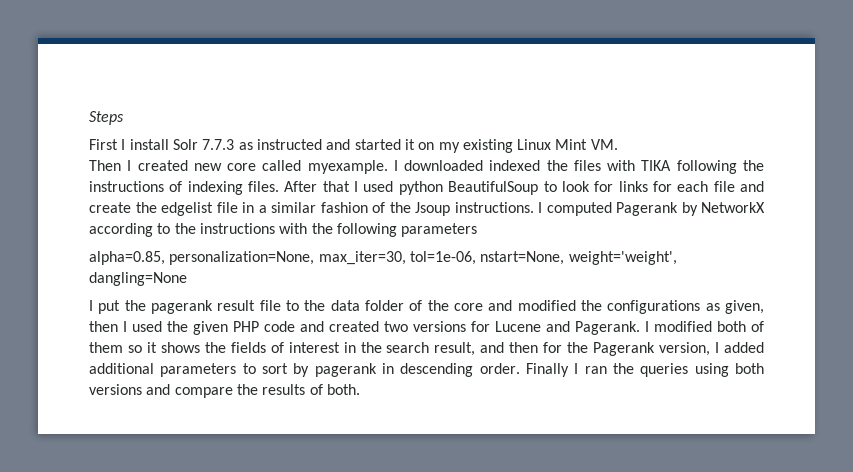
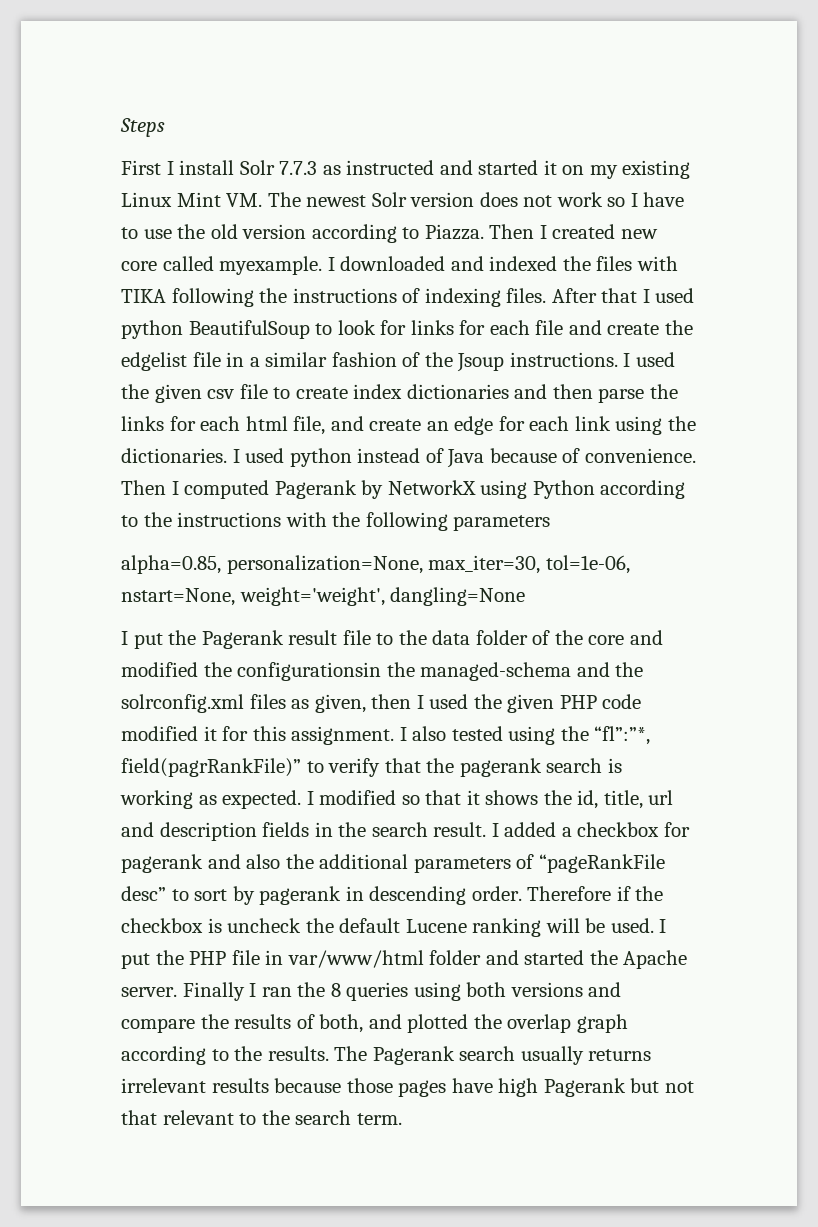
- First I install Solr 7.7.3 as instructed and started it on my existing Linux Mint VM.
- Then I created new core called myexample.
+ First I install Solr 7.7.3 as instructed and started it on my existing Linux Mint VM. The newest Solr version does not work so I have to use the old version according to Piazza. Then I created new core called myexample.
- I downloaded indexed the files with TIKA following the instructions of indexing files.
+ I downloaded and indexed the files with TIKA following the instructions of indexing files.
- I computed Pagerank by NetworkX according to the instructions with the following parameters
+ I used the given csv file to create index dictionaries and then parse the links for each html file, and create an edge for each link using the dictionaries. I used python instead of Java because of convenience. Then I computed Pagerank by NetworkX using Python according to the instructions with the following parameters
- I put the pagerank result file to the data folder of the core and modified the configurations as given, then I used the given PHP code and created two versions for Lucene and Pagerank. I modified both of them so it shows the fields of interest in the search result, and then for the Pagerank version, I added additional parameters to sort by pagerank in descending order.
+ I put the Pagerank result file to the data folder of the core and modified the configurationsin the managed-schema and the solrconfig.xml files as given, then I used the given PHP code modified it for this assignment. I also tested using the “fl”:”*, field(pagrRankFile)” to verify that the pagerank search is working as expected. I modified so that it shows the id, title, url and description fields in the search result. I added a checkbox for pagerank and also the additional parameters of “pageRankFile desc” to sort by pagerank in descending order.
+ Therefore if the checkbox is uncheck the default Lucene ranking will be used. I put the PHP file in var/www/html folder and started the Apache server.
- Finally I ran the queries using both versions and compare the results of both.
+ Finally I ran the 8 queries using both versions and compare the results of both, and plotted the overlap graph according to the results. The Pagerank search usually returns irrelevant results because those pages have high Pagerank but not that relevant to the search term.

